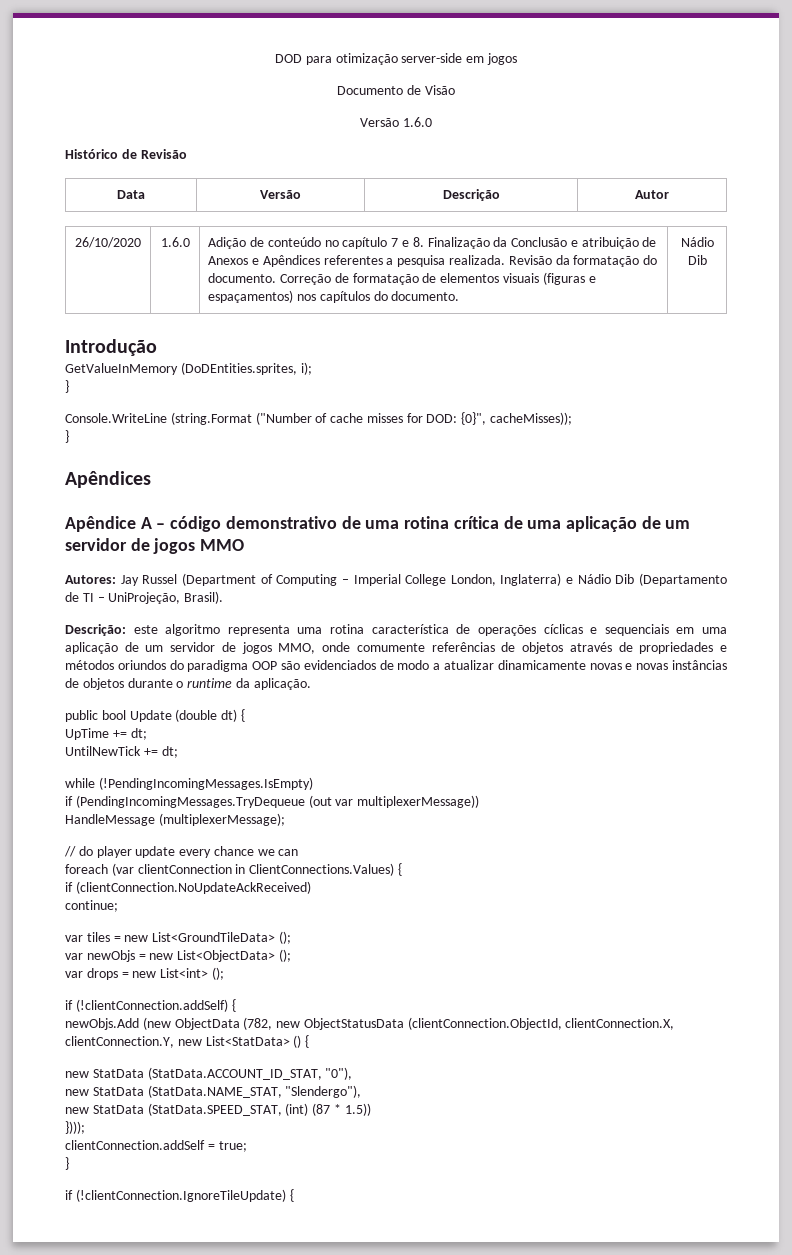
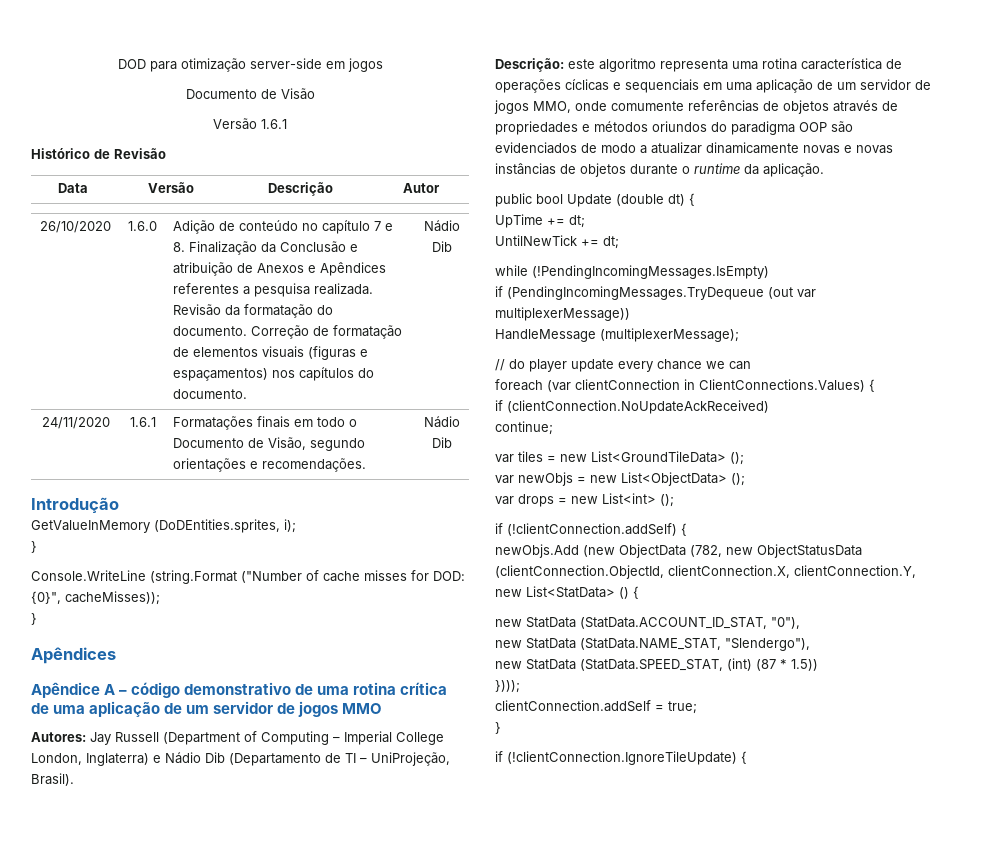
- Versão 1.6.0
+ Versão 1.6.1
+ 24/11/2020 | 1.6.1 | Formatações finais em todo o Documento de Visão, segundo orientações e recomendações. | Nádio Dib
- Autores: Jay Russel (Department of Computing – Imperial College London, Inglaterra) e Nádio Dib (Departamento de TI – UniProjeção, Brasil).
+ Autores: Jay Russell (Department of Computing – Imperial College London, Inglaterra) e Nádio Dib (Departamento de TI – UniProjeção, Brasil).

